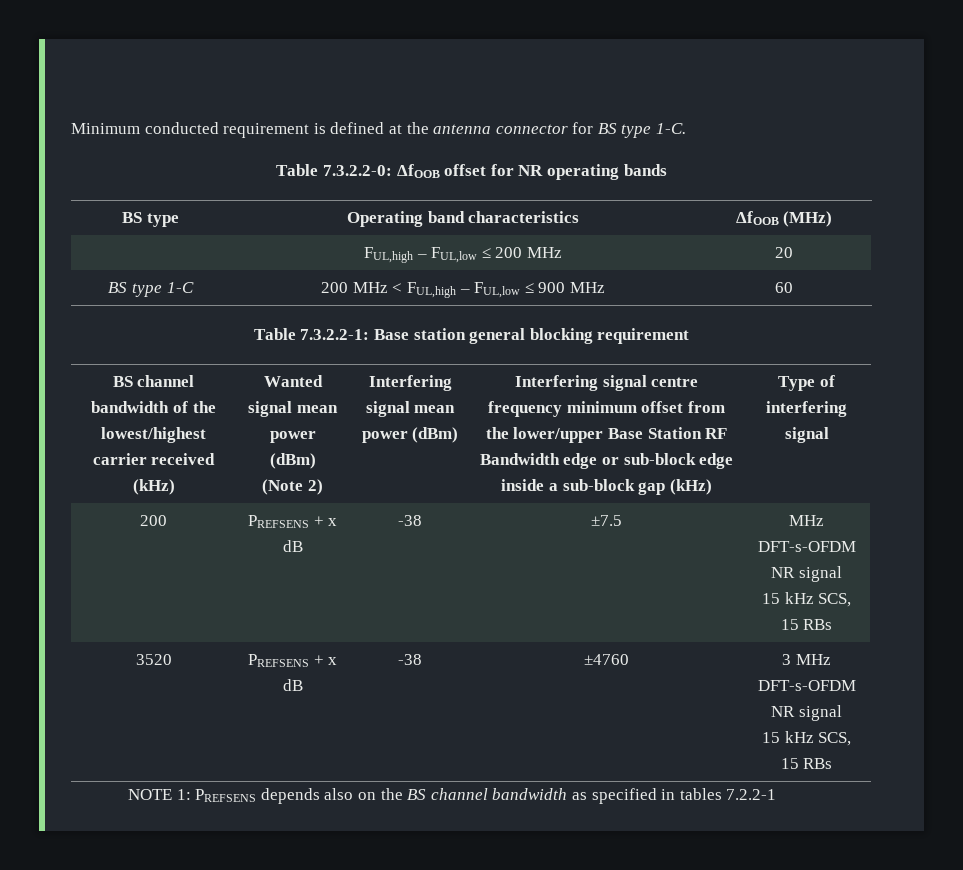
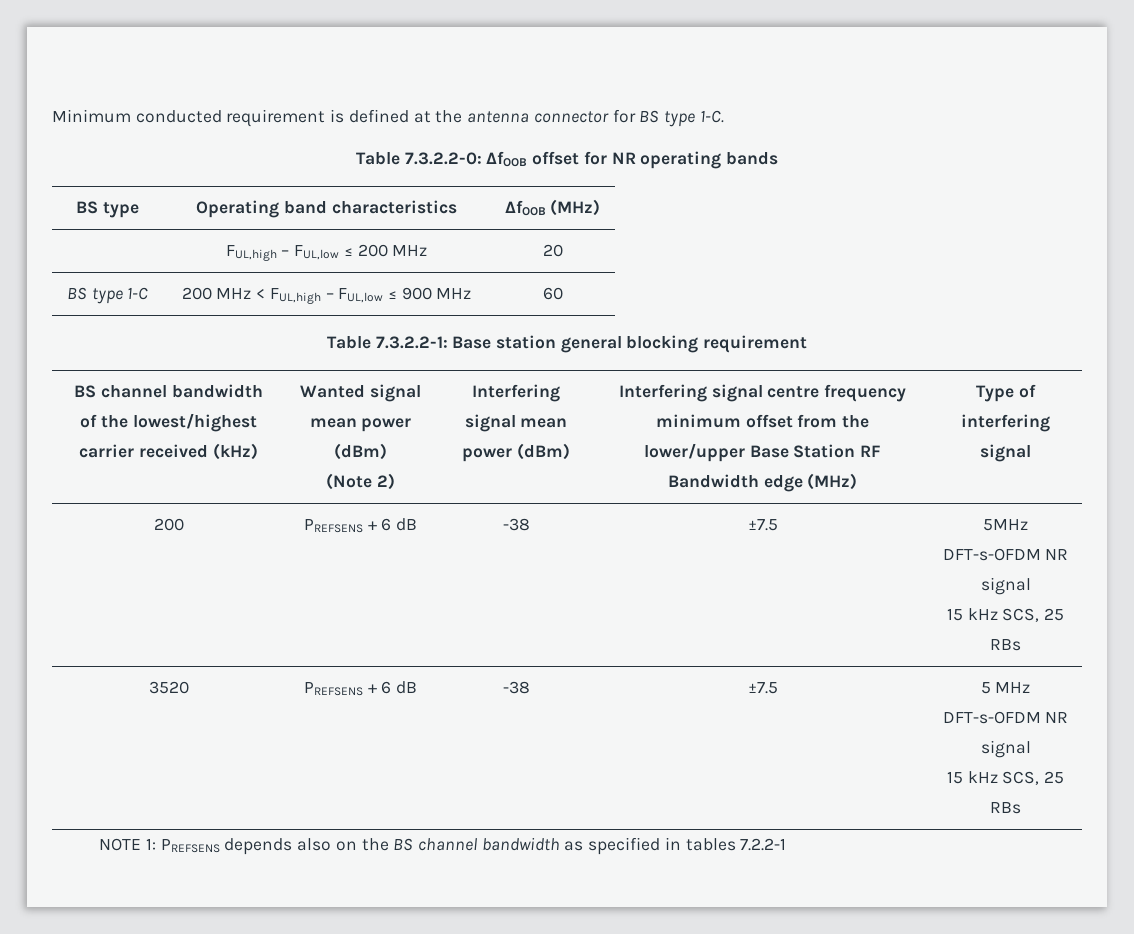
- Interfering signal centre frequency minimum offset from the lower/upper Base Station RF Bandwidth edge or sub-block edge inside a sub-block gap (kHz)
+ Interfering signal centre frequency minimum offset from the lower/upper Base Station RF Bandwidth edge (MHz)
- 200 | PREFSENS + x dB | -38 | ±7.5 | MHz DFT-s-OFDM NR signal
- 15 kHz SCS, 15 RBs
- 3520 | PREFSENS + x dB | -38 | ±4760 | 3 MHz DFT-s-OFDM NR signal
- 15 kHz SCS, 15 RBs
+ 200 | PREFSENS + 6 dB | -38 | ±7.5 | 5MHz DFT-s-OFDM NR signal
+ 15 kHz SCS, 25 RBs
+ 3520 | PREFSENS + 6 dB | -38 | ±7.5 | 5 MHz DFT-s-OFDM NR signal
+ 15 kHz SCS, 25 RBs

